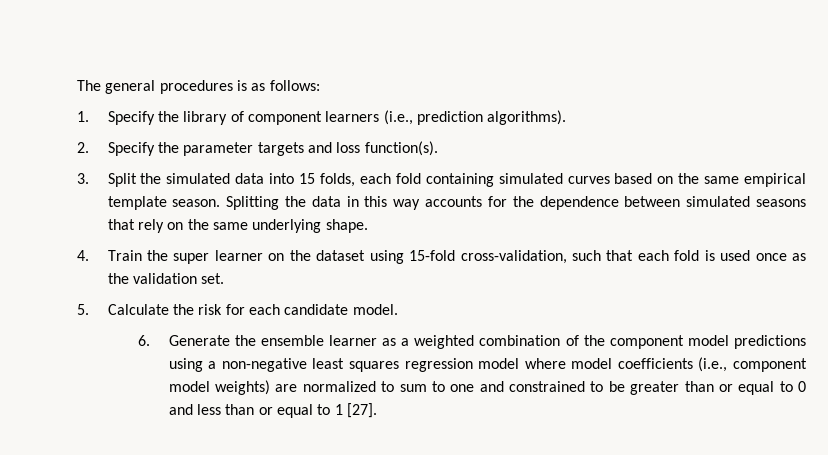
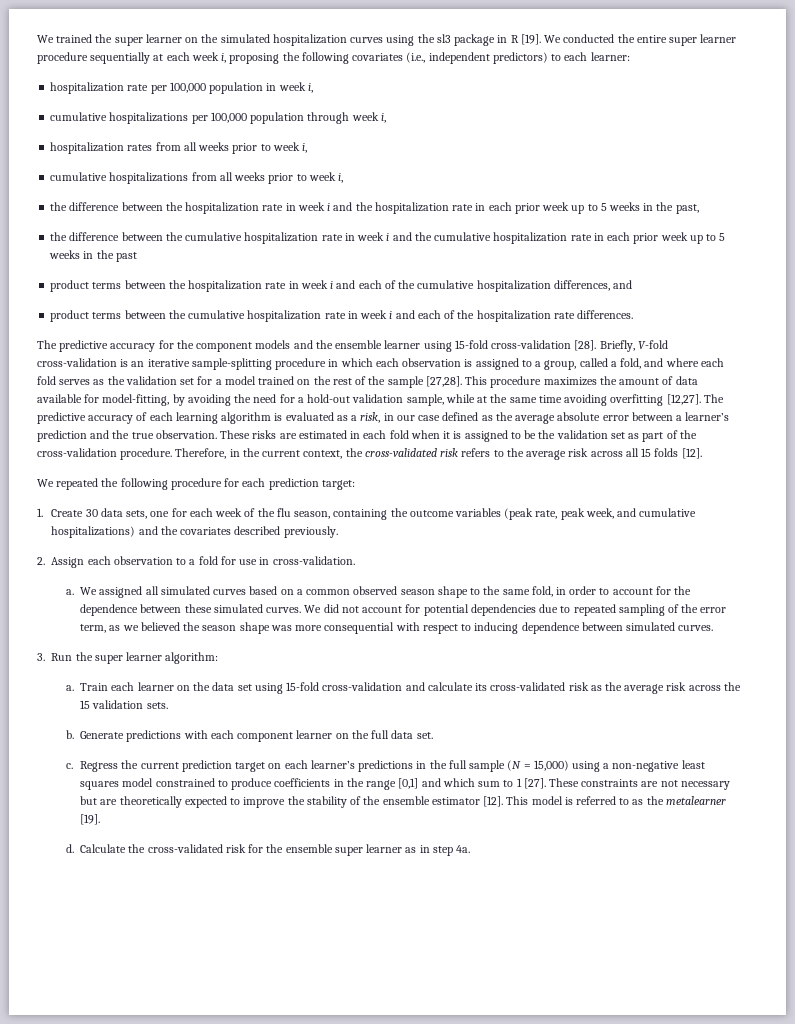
- The general procedures is as follows:
- 1. Specify the library of component learners (i.e., prediction algorithms).
- 2. Specify the parameter targets and loss function(s).
- 3. Split the simulated data into 15 folds, each fold containing simulated curves based on the same empirical template season. Splitting the data in this way accounts for the dependence between simulated seasons that rely on the same underlying shape.
- 4. Train the super learner on the dataset using 15-fold cross-validation, such that each fold is used once as the validation set.
- 5. Calculate the risk for each candidate model.
- 6. Generate the ensemble learner as a weighted combination of the component model predictions using a non-negative least squares regression model where model coefficients (i.e., component model weights) are normalized to sum to one and constrained to be greater than or equal to 0 and less than or equal to 1 [27].
+ We trained the super learner on the simulated hospitalization curves using the sl3 package in R [19]. We conducted the entire super learner procedure sequentially at each week i, proposing the following covariates (i.e., independent predictors) to each learner:
+ hospitalization rate per 100,000 population in week i,
+ cumulative hospitalizations per 100,000 population through week i,
+ hospitalization rates from all weeks prior to week i,
+ cumulative hospitalizations from all weeks prior to week i,
+ the difference between the hospitalization rate in week i and the hospitalization rate in each prior week up to 5 weeks in the past,
+ the difference between the cumulative hospitalization rate in week i and the cumulative hospitalization rate in each prior week up to 5 weeks in the past
+ product terms between the hospitalization rate in week i and each of the cumulative hospitalization differences, and
+ product terms between the cumulative hospitalization rate in week i and each of the hospitalization rate differences.
+ The predictive accuracy for the component models and the ensemble learner using 15-fold cross-validation [28]. Briefly, V-fold cross-validation is an iterative sample-splitting procedure in which each observation is assigned to a group, called a fold, and where each fold serves as the validation set for a model trained on the rest of the sample [27,28]. This procedure maximizes the amount of data available for model-fitting, by avoiding the need for a hold-out validation sample, while at the same time avoiding overfitting [12,27]. The predictive accuracy of each learning algorithm is evaluated as a risk, in our case defined as the average absolute error between a learner’s prediction and the true observation. These risks are estimated in each fold when it is assigned to be the validation set as part of the cross-validation procedure. Therefore, in the current context, the cross-validated risk refers to the average risk across all 15 folds [12].
+ We repeated the following procedure for each prediction target:
+ 1. Create 30 data sets, one for each week of the flu season, containing the outcome variables (peak rate, peak week, and cumulative hospitalizations) and the covariates described previously.
+ 2. Assign each observation to a fold for use in cross-validation.
+ a. We assigned all simulated curves based on a common observed season shape to the same fold, in order to account for the dependence between these simulated curves. We did not account for potential dependencies due to repeated sampling of the error term, as we believed the season shape was more consequential with respect to inducing dependence between simulated curves.
+ 3. Run the super learner algorithm:
+ a. Train each learner on the data set using 15-fold cross-validation and calculate its cross-validated risk as the average risk across the 15 validation sets.
+ b. Generate predictions with each component learner on the full data set.
+ c. Regress the current prediction target on each learner’s predictions in the full sample (N = 15,000) using a non-negative least squares model constrained to produce coefficients in the range [0,1] and which sum to 1 [27]. These constraints are not necessary but are theoretically expected to improve the stability of the ensemble estimator [12]. This model is referred to as the metalearner [19].
+ d. Calculate the cross-validated risk for the ensemble super learner as in step 4a.

